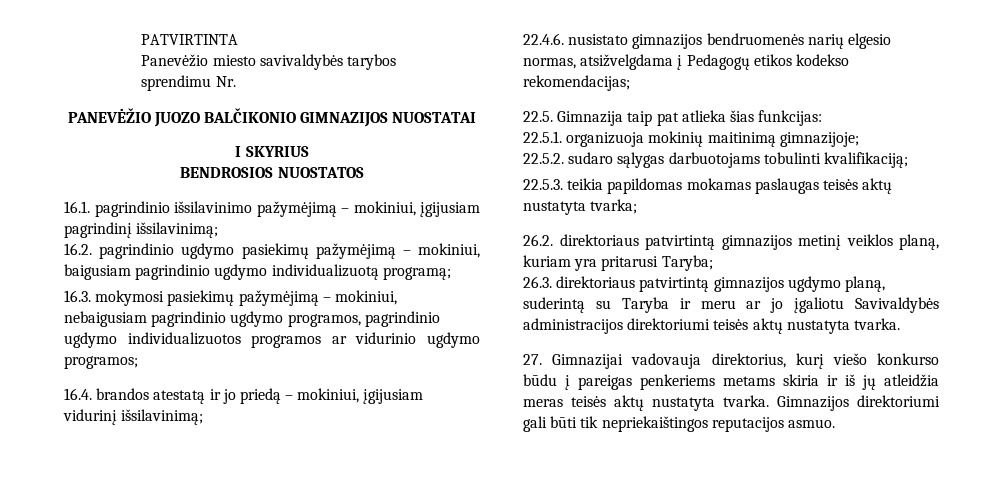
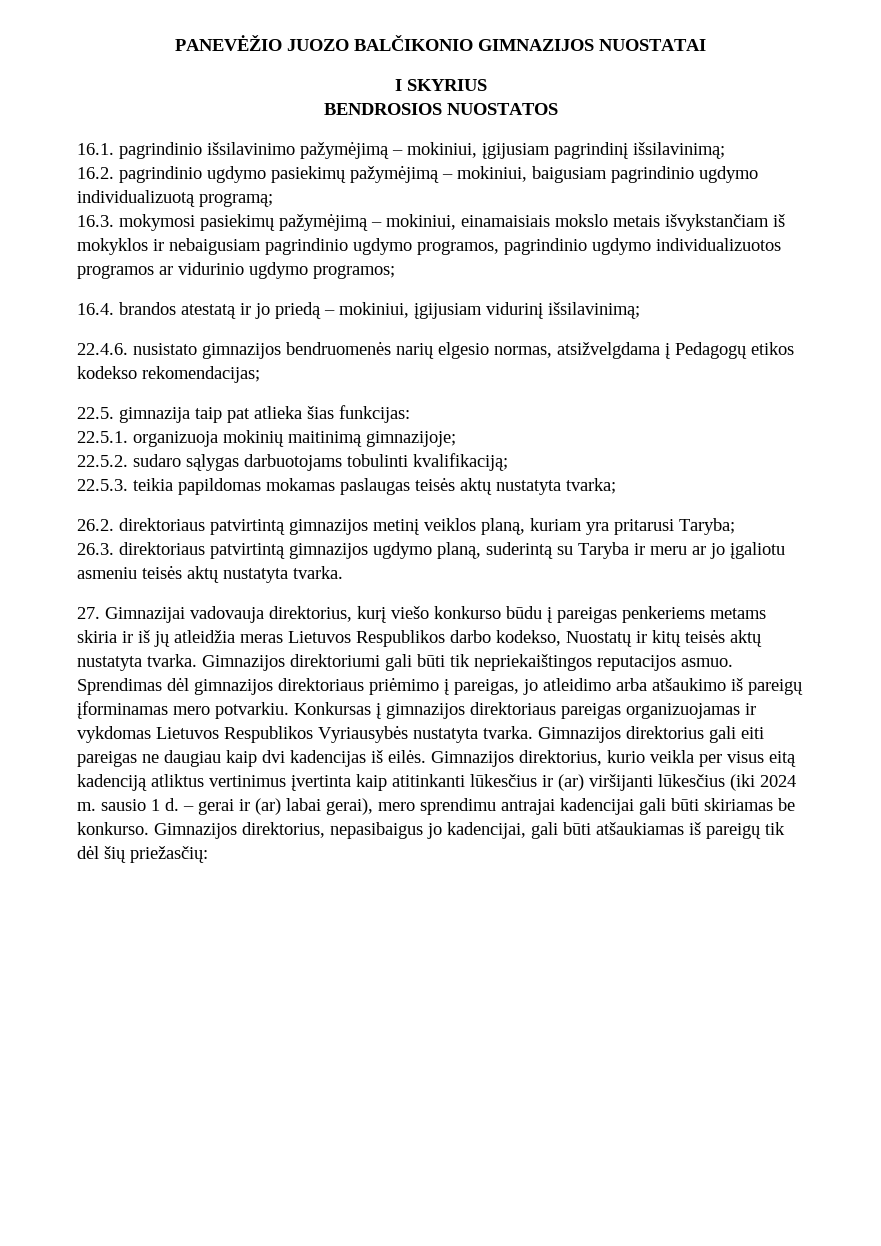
- PATVIRTINTA
- Panevėžio miesto savivaldybės tarybos
- sprendimu Nr.
- 16.3. mokymosi pasiekimų pažymėjimą – mokiniui, nebaigusiam pagrindinio ugdymo programos, pagrindinio ugdymo individualizuotos programos ar vidurinio ugdymo programos;
+ 16.3. mokymosi pasiekimų pažymėjimą – mokiniui, einamaisiais mokslo metais išvykstančiam iš mokyklos ir nebaigusiam pagrindinio ugdymo programos, pagrindinio ugdymo individualizuotos programos ar vidurinio ugdymo programos;
- 22.5. Gimnazija taip pat atlieka šias funkcijas:
+ 22.5. gimnazija taip pat atlieka šias funkcijas:
- 26.3. direktoriaus patvirtintą gimnazijos ugdymo planą, suderintą su Taryba ir meru ar jo įgaliotu Savivaldybės administracijos direktoriumi teisės aktų nustatyta tvarka.
+ 26.3. direktoriaus patvirtintą gimnazijos ugdymo planą, suderintą su Taryba ir meru ar jo įgaliotu asmeniu teisės aktų nustatyta tvarka.
- 27. Gimnazijai vadovauja direktorius, kurį viešo konkurso būdu į pareigas penkeriems metams skiria ir iš jų atleidžia meras teisės aktų nustatyta tvarka.
+ 27. Gimnazijai vadovauja direktorius, kurį viešo konkurso būdu į pareigas penkeriems metams skiria ir iš jų atleidžia meras Lietuvos Respublikos darbo kodekso, Nuostatų ir kitų teisės aktų nustatyta tvarka.
+ Sprendimas dėl gimnazijos direktoriaus priėmimo į pareigas, jo atleidimo arba atšaukimo iš pareigų įforminamas mero potvarkiu. Konkursas į gimnazijos direktoriaus pareigas organizuojamas ir vykdomas Lietuvos Respublikos Vyriausybės nustatyta tvarka. Gimnazijos direktorius gali eiti pareigas ne daugiau kaip dvi kadencijas iš eilės. Gimnazijos direktorius, kurio veikla per visus eitą kadenciją atliktus vertinimus įvertinta kaip atitinkanti lūkesčius ir (ar) viršijanti lūkesčius (iki 2024 m. sausio 1 d. – gerai ir (ar) labai gerai), mero sprendimu antrajai kadencijai gali būti skiriamas be konkurso. Gimnazijos direktorius, nepasibaigus jo kadencijai, gali būti atšaukiamas iš pareigų tik dėl šių priežasčių:

